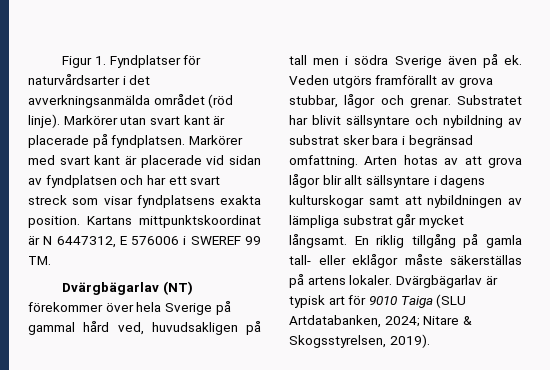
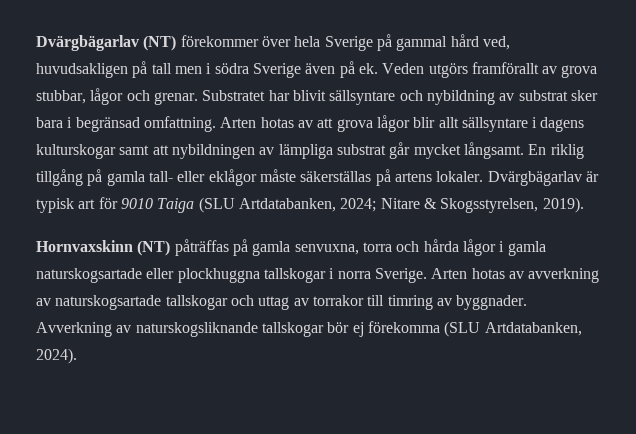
- Figur 1. Fyndplatser för naturvårdsarter i det avverkningsanmälda området (röd linje). Markörer utan svart kant är placerade på fyndplatsen. Markörer med svart kant är placerade vid sidan av fyndplatsen och har ett svart streck som visar fyndplatsens exakta position. Kartans mittpunktskoordinat är N 6447312, E 576006 i SWEREF 99 TM.
+ Hornvaxskinn (NT) påträffas på gamla senvuxna, torra och hårda lågor i gamla naturskogsartade eller plockhuggna tallskogar i norra Sverige. Arten hotas av avverkning av naturskogsartade tallskogar och uttag av torrakor till timring av byggnader. Avverkning av naturskogsliknande tallskogar bör ej förekomma (SLU Artdatabanken, 2024).

